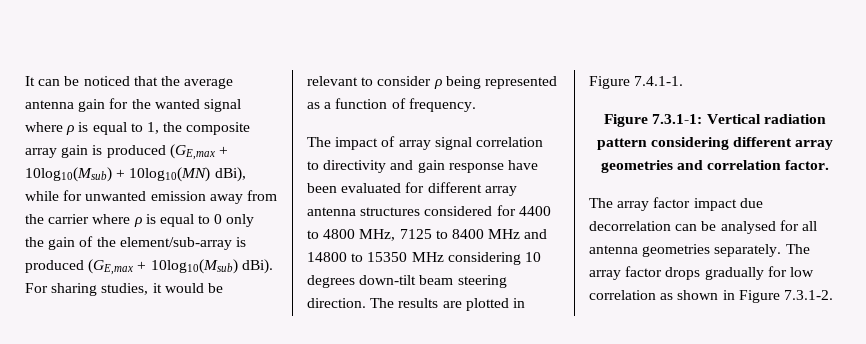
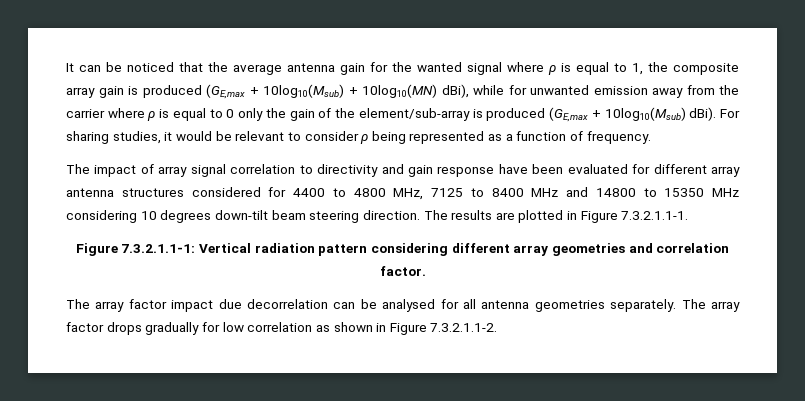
- The results are plotted in Figure 7.4.1-1.
- Figure 7.3.1-1: Vertical radiation pattern considering different array geometries and correlation factor.
+ The results are plotted in Figure 7.3.2.1.1-1.
+ Figure 7.3.2.1.1-1: Vertical radiation pattern considering different array geometries and correlation factor.
- The array factor drops gradually for low correlation as shown in Figure 7.3.1-2.
+ The array factor drops gradually for low correlation as shown in Figure 7.3.2.1.1-2.

